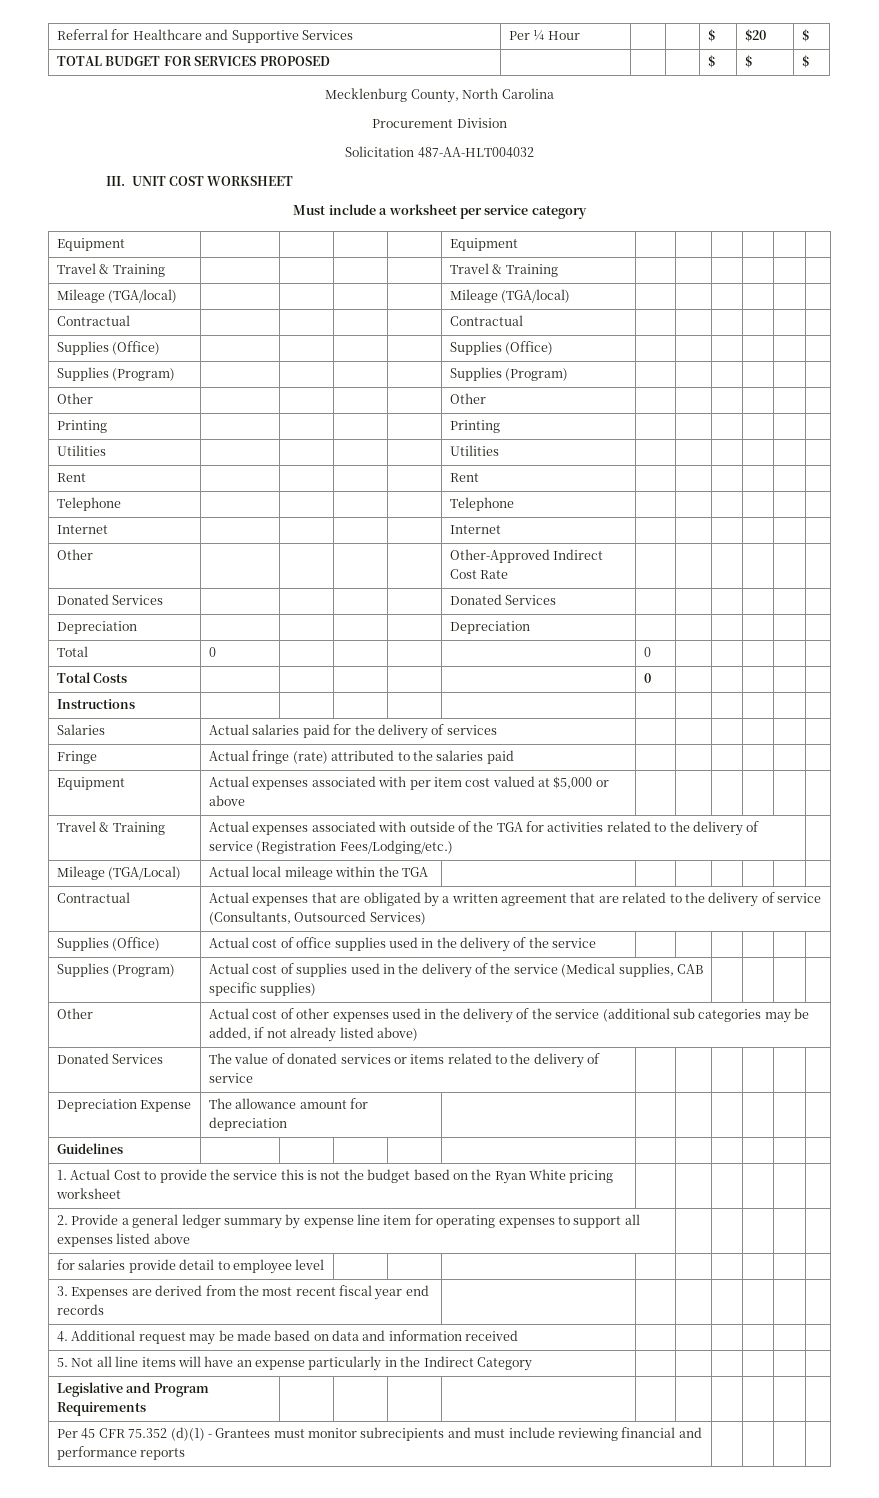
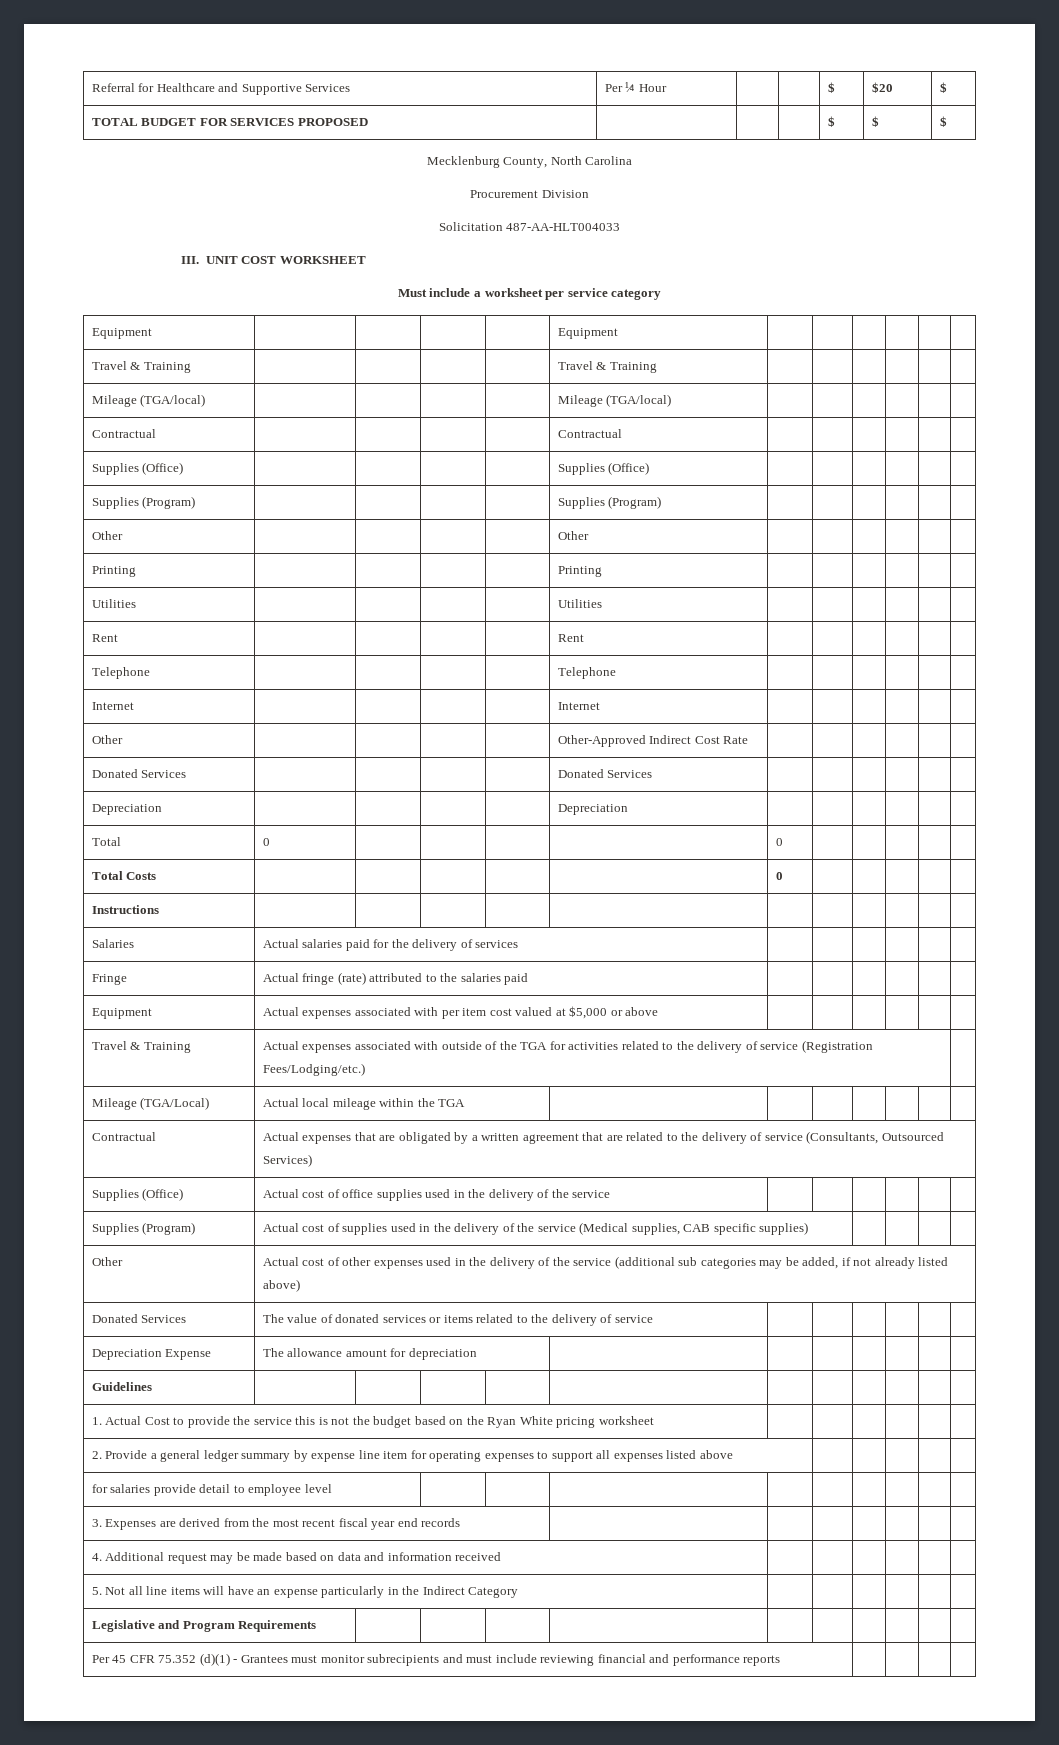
- Solicitation 487-AA-HLT004032
+ Solicitation 487-AA-HLT004033

